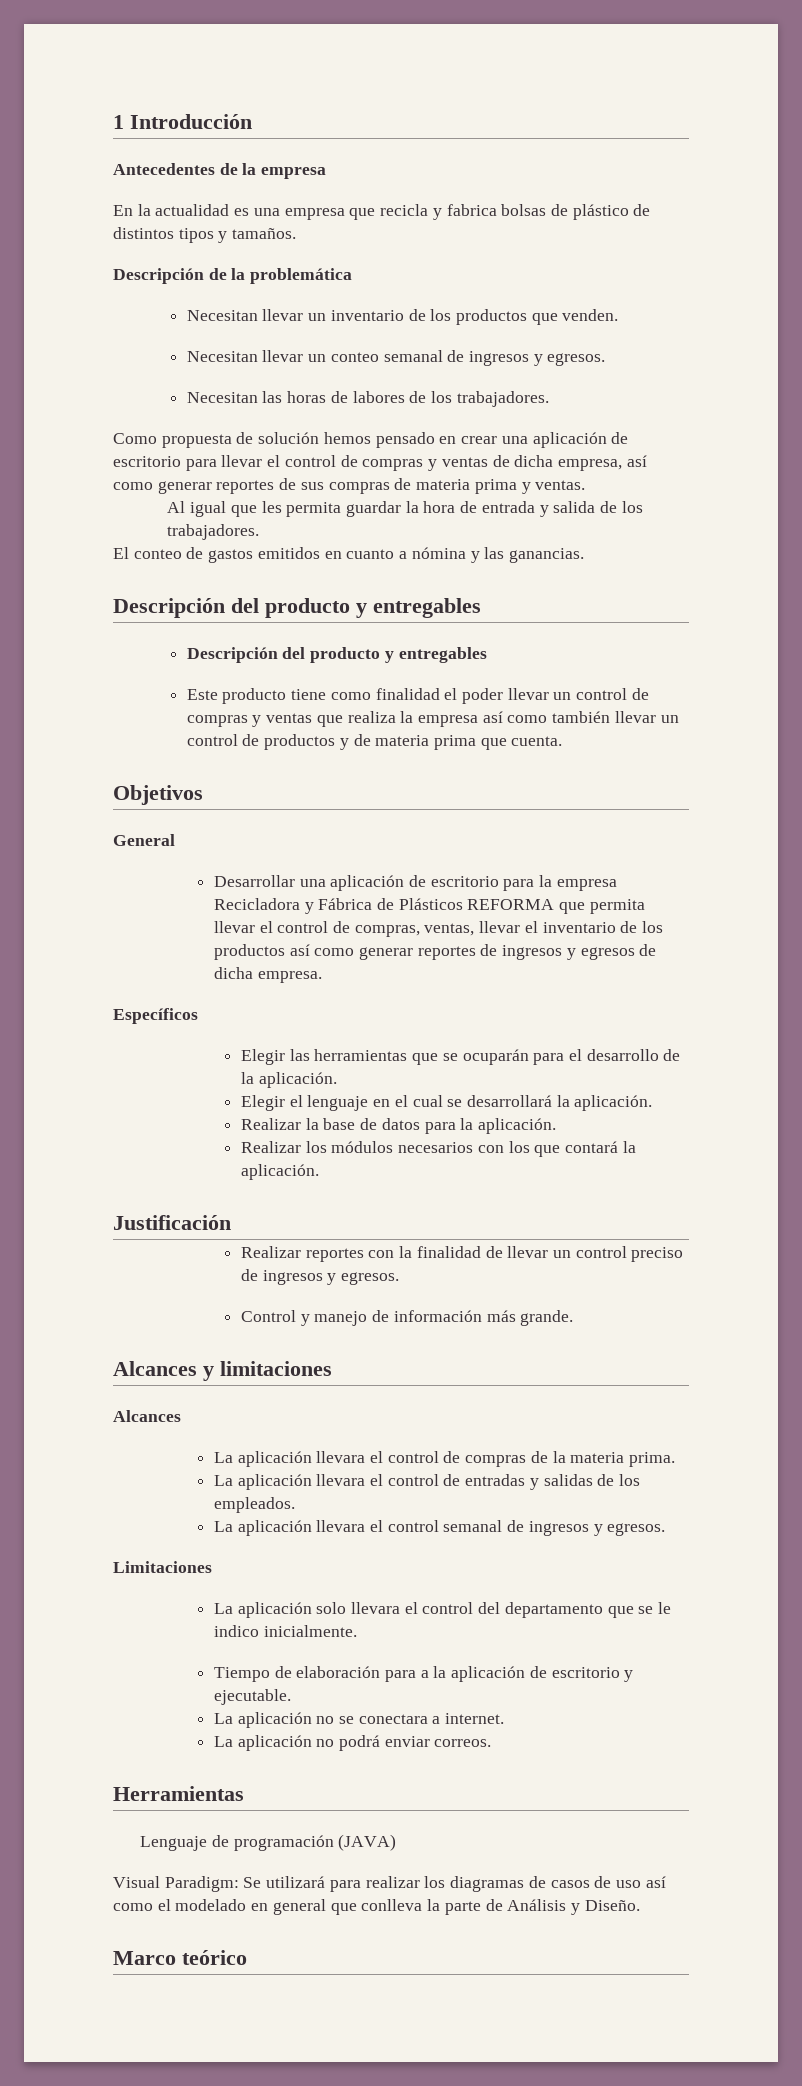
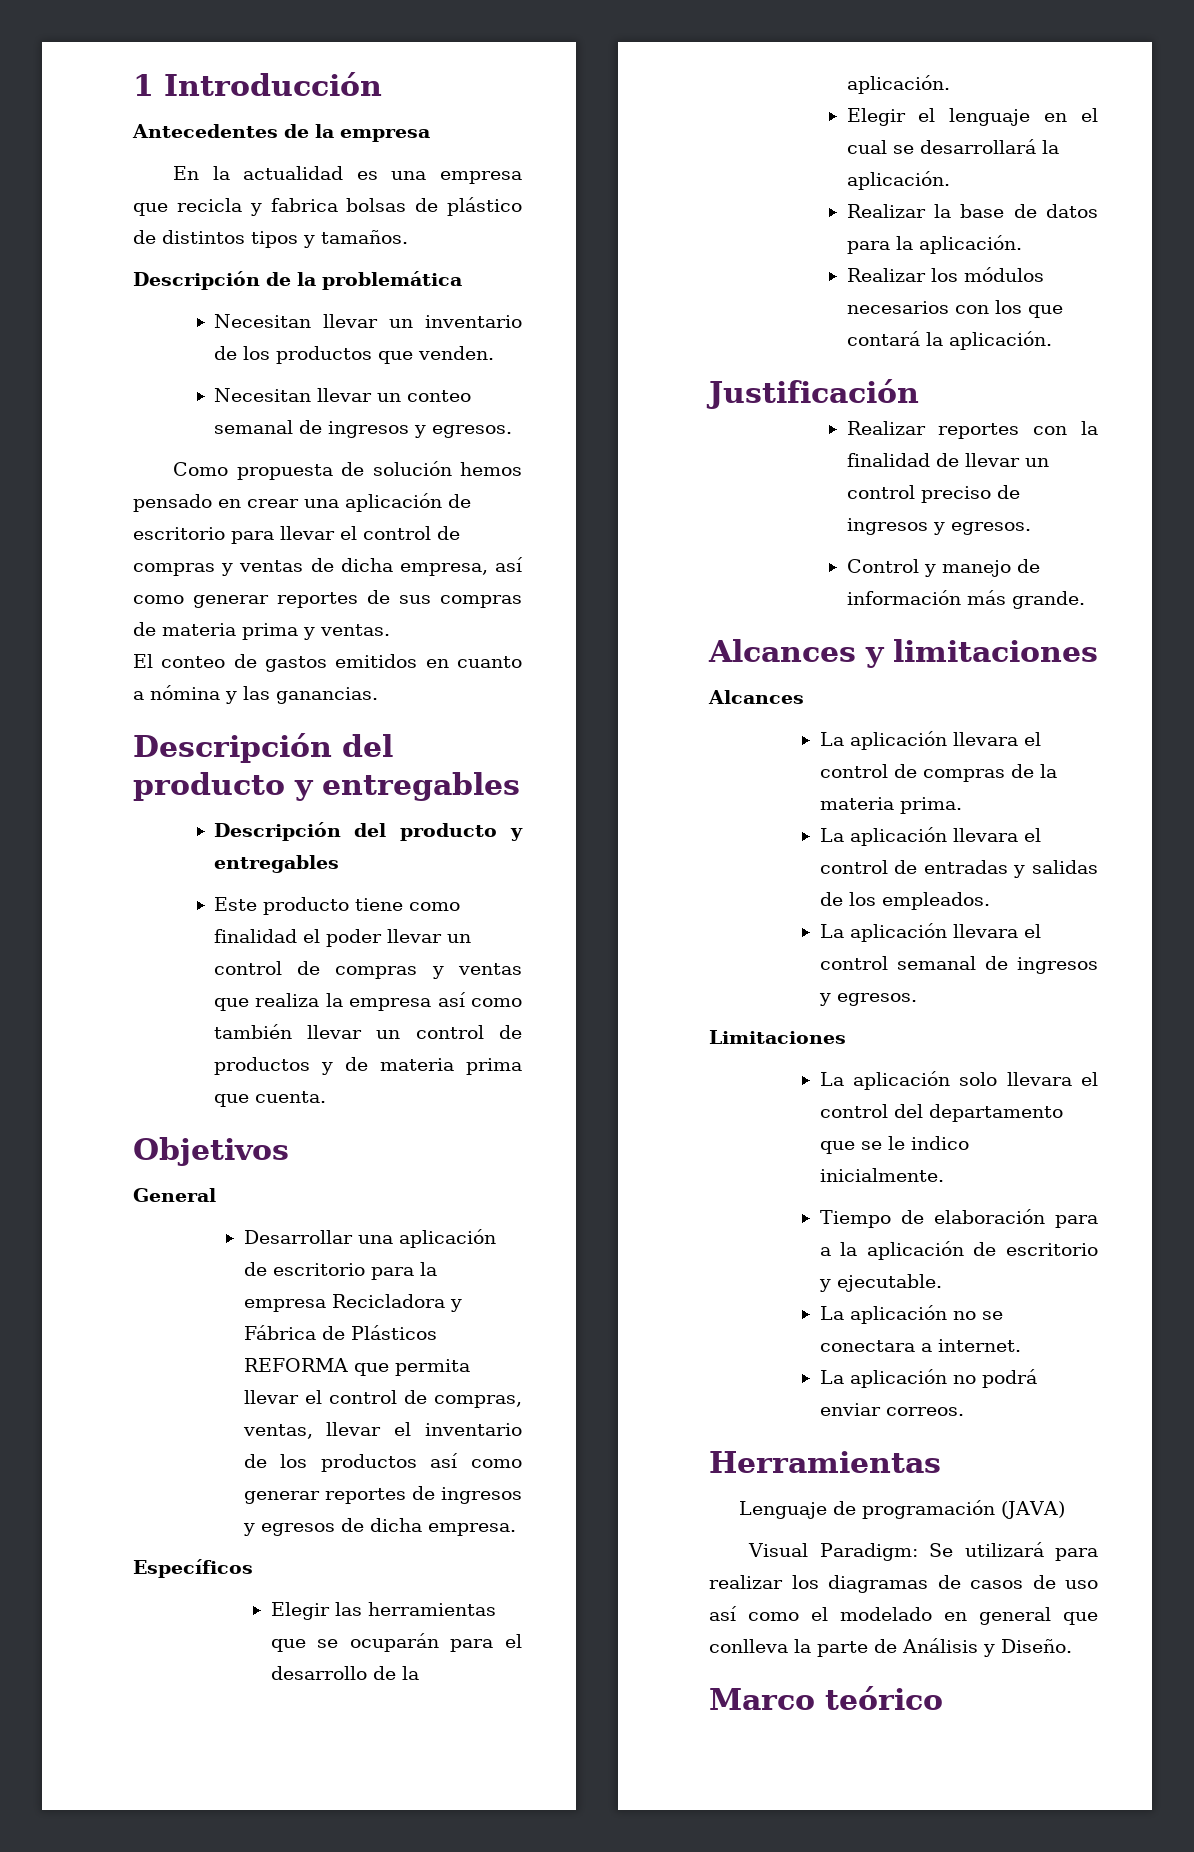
- Necesitan las horas de labores de los trabajadores.
- Al igual que les permita guardar la hora de entrada y salida de los trabajadores.

